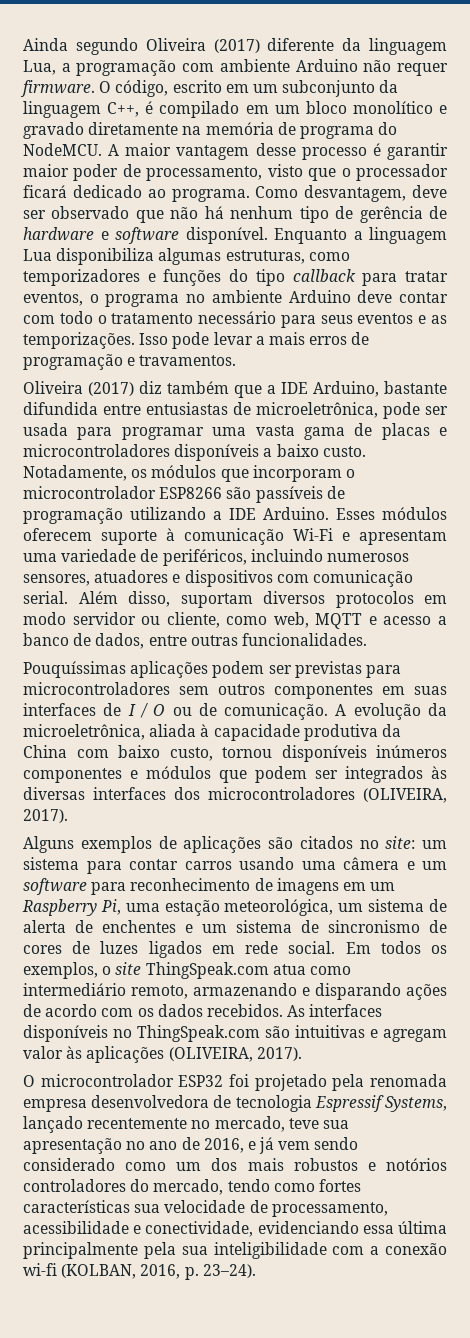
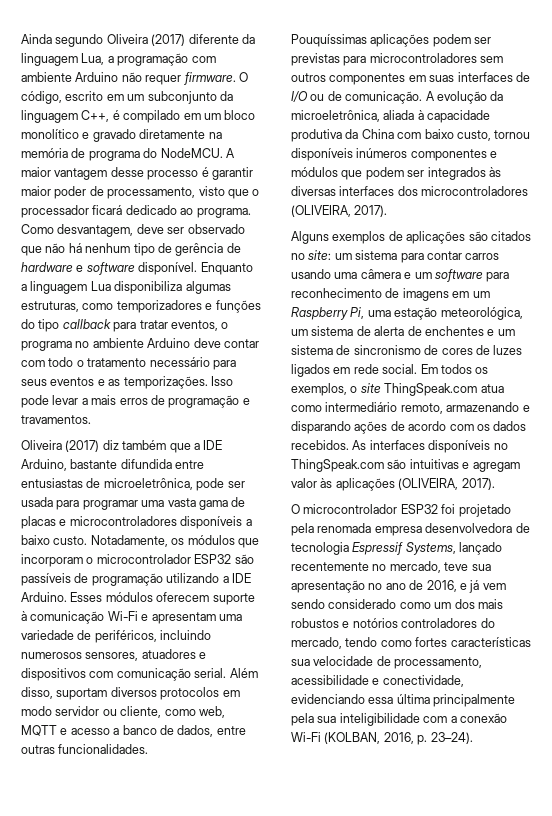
- Notadamente, os módulos que incorporam o microcontrolador ESP8266 são passíveis de programação utilizando a IDE Arduino.
+ Notadamente, os módulos que incorporam o microcontrolador ESP32 são passíveis de programação utilizando a IDE Arduino.
- Pouquíssimas aplicações podem ser previstas para microcontroladores sem outros componentes em suas interfaces de I / O ou de comunicação.
+ Pouquíssimas aplicações podem ser previstas para microcontroladores sem outros componentes em suas interfaces de I/O ou de comunicação.
- O microcontrolador ESP32 foi projetado pela renomada empresa desenvolvedora de tecnologia Espressif Systems, lançado recentemente no mercado, teve sua apresentação no ano de 2016, e já vem sendo considerado como um dos mais robustos e notórios controladores do mercado, tendo como fortes características sua velocidade de processamento, acessibilidade e conectividade, evidenciando essa última principalmente pela sua inteligibilidade com a conexão wi-fi (KOLBAN, 2016, p. 23–24).
+ O microcontrolador ESP32 foi projetado pela renomada empresa desenvolvedora de tecnologia Espressif Systems, lançado recentemente no mercado, teve sua apresentação no ano de 2016, e já vem sendo considerado como um dos mais robustos e notórios controladores do mercado, tendo como fortes características sua velocidade de processamento, acessibilidade e conectividade, evidenciando essa última principalmente pela sua inteligibilidade com a conexão Wi-Fi (KOLBAN, 2016, p. 23–24).

